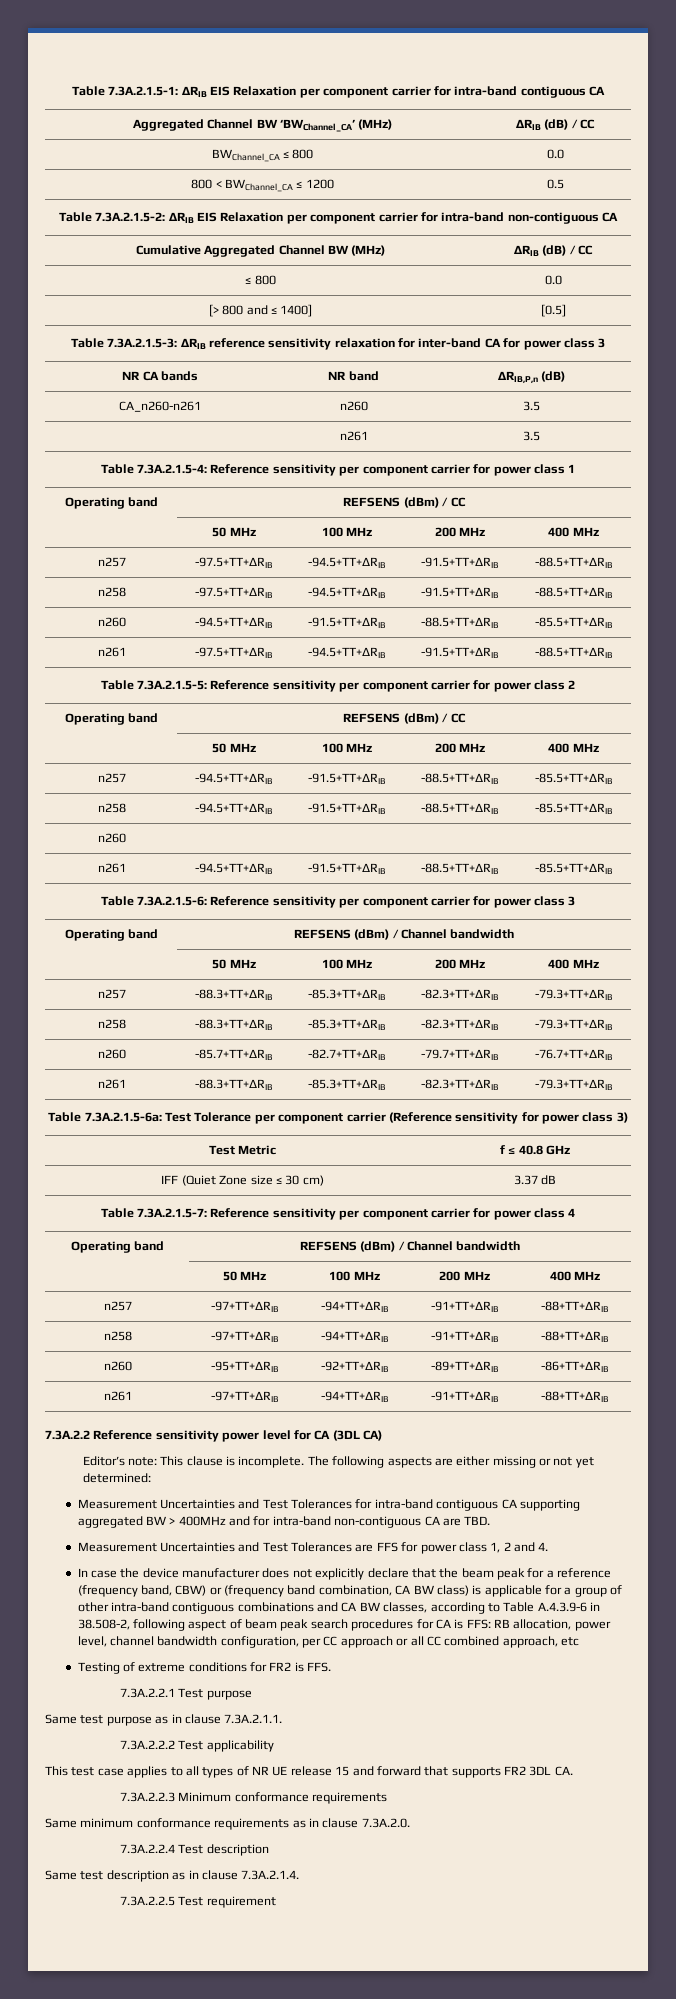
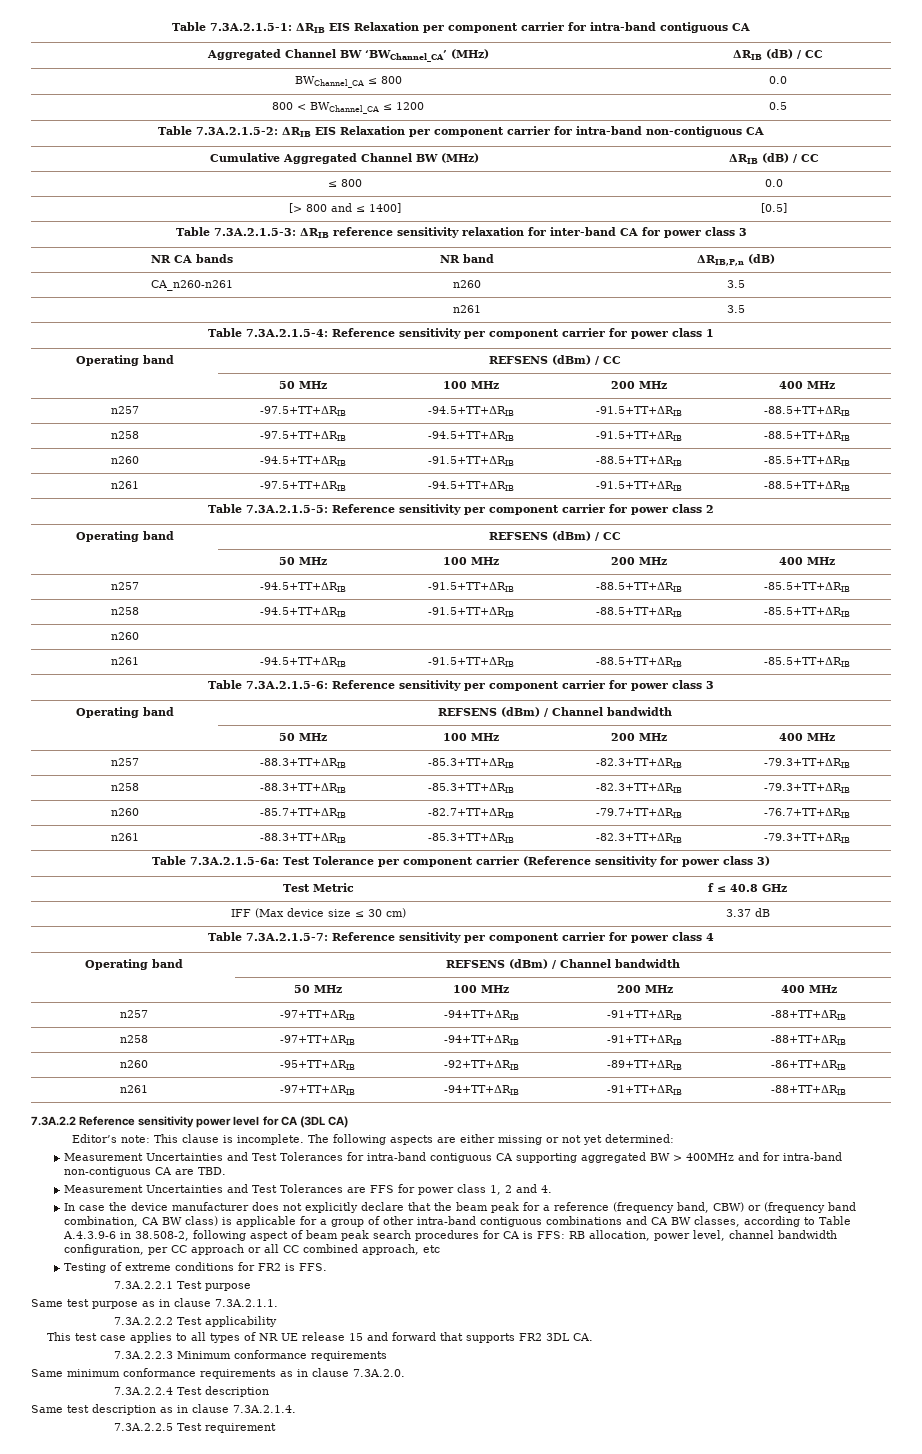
- IFF (Quiet Zone size ≤ 30 cm) | 3.37 dB
+ IFF (Max device size ≤ 30 cm) | 3.37 dB

